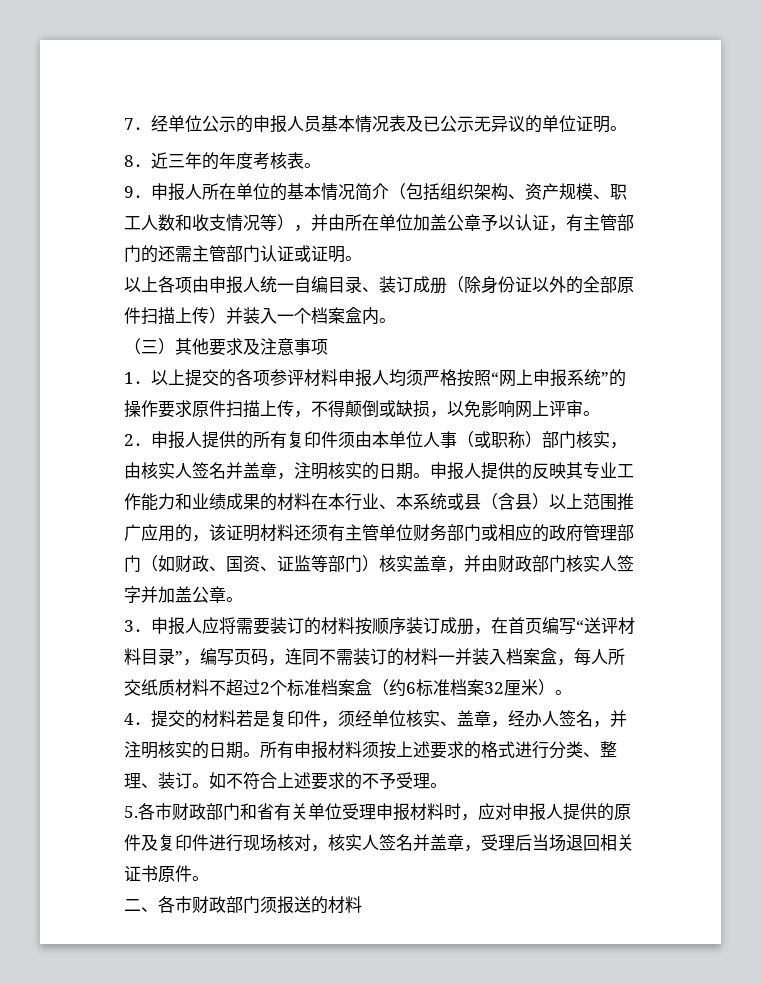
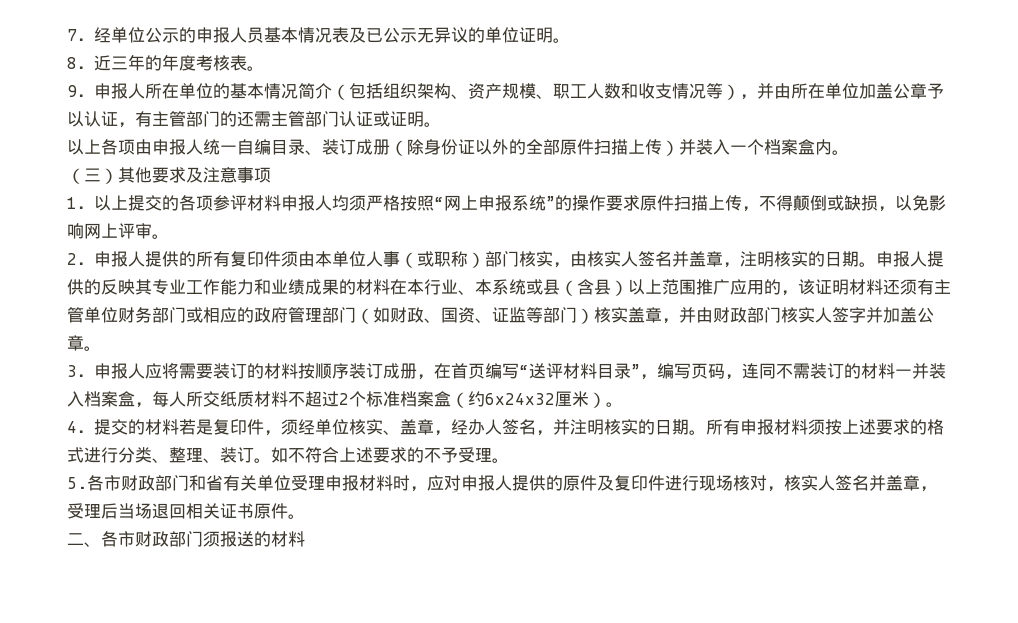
- 3．申报人应将需要装订的材料按顺序装订成册，在首页编写“送评材料目录”，编写页码，连同不需装订的材料一并装入档案盒，每人所交纸质材料不超过2个标准档案盒（约6标准档案32厘米）。
+ 3．申报人应将需要装订的材料按顺序装订成册，在首页编写“送评材料目录”，编写页码，连同不需装订的材料一并装入档案盒，每人所交纸质材料不超过2个标准档案盒（约6×24×32厘米）。

